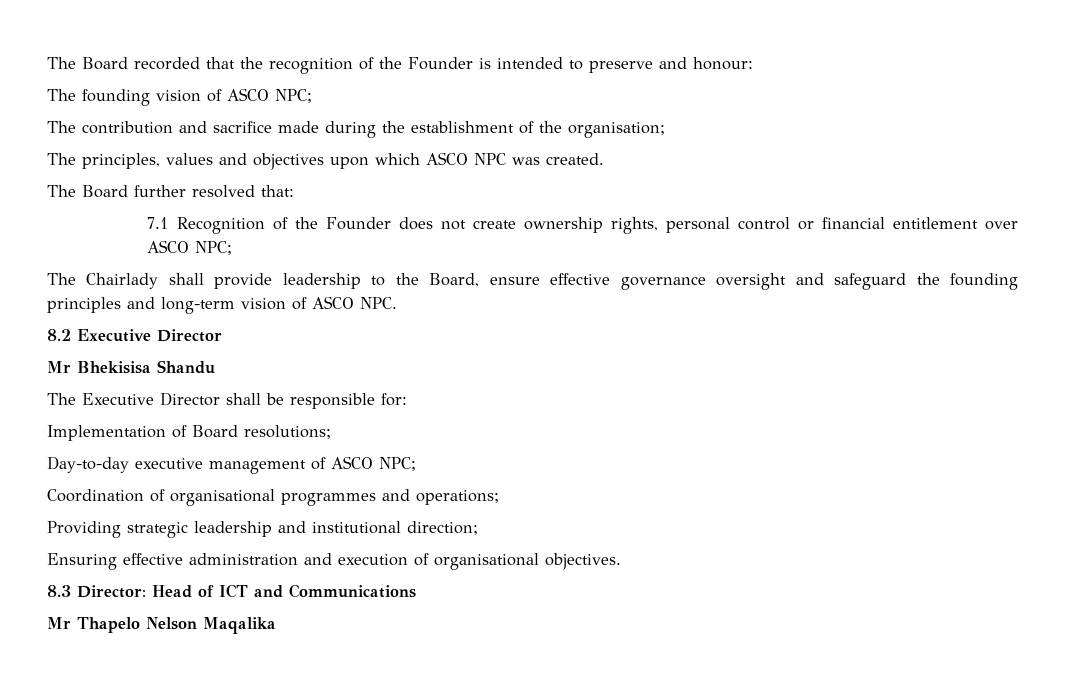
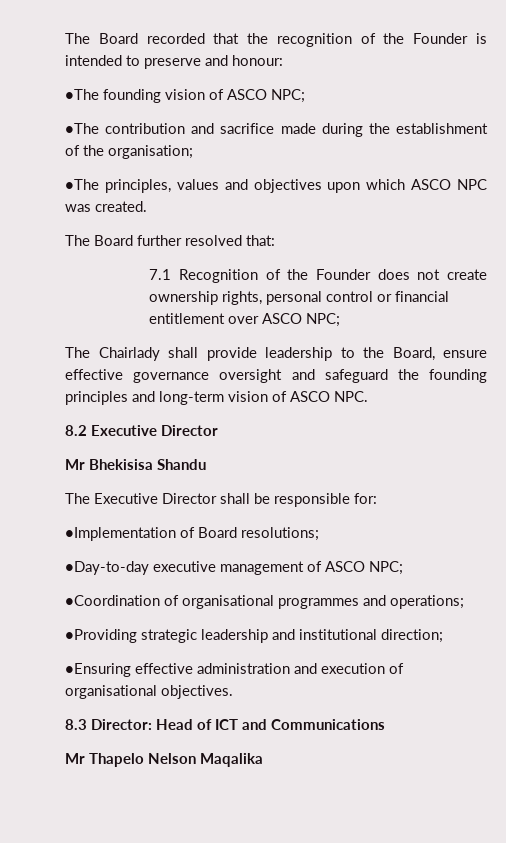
- The founding vision of ASCO NPC;
+ •The founding vision of ASCO NPC;
- The contribution and sacrifice made during the establishment of the organisation;
+ •The contribution and sacrifice made during the establishment of the organisation;
- The principles, values and objectives upon which ASCO NPC was created.
+ •The principles, values and objectives upon which ASCO NPC was created.
- Implementation of Board resolutions;
+ •Implementation of Board resolutions;
- Day-to-day executive management of ASCO NPC;
+ •Day-to-day executive management of ASCO NPC;
- Coordination of organisational programmes and operations;
+ •Coordination of organisational programmes and operations;
- Providing strategic leadership and institutional direction;
+ •Providing strategic leadership and institutional direction;
- Ensuring effective administration and execution of organisational objectives.
+ •Ensuring effective administration and execution of organisational objectives.

